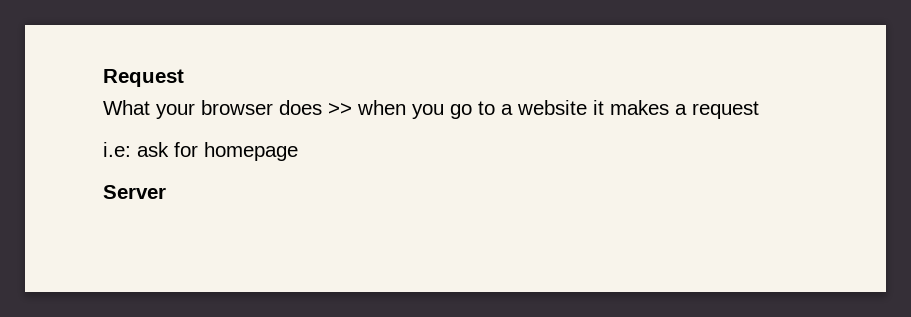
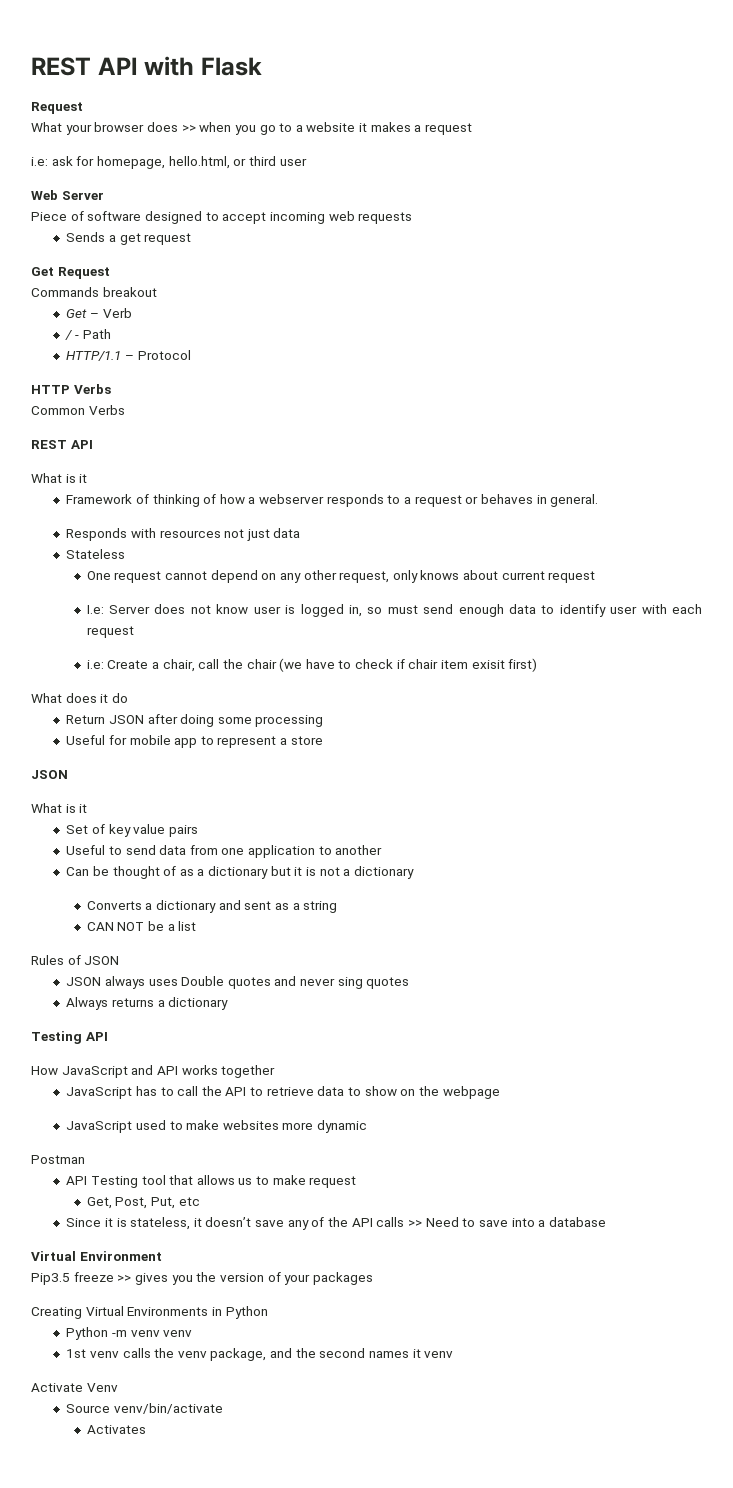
+ REST API with Flask
- i.e: ask for homepage
- Server
+ i.e: ask for homepage, hello.html, or third user
+ Web Server
+ Piece of software designed to accept incoming web requests
+ Sends a get request
+ Get Request
+ Commands breakout
+ Get – Verb
+ / - Path
+ HTTP/1.1 – Protocol
+ HTTP Verbs
+ Common Verbs
+ REST API
+ What is it
+ Framework of thinking of how a webserver responds to a request or behaves in general.
+ Responds with resources not just data
+ Stateless
+ One request cannot depend on any other request, only knows about current request
+ I.e: Server does not know user is logged in, so must send enough data to identify user with each request
+ i.e: Create a chair, call the chair (we have to check if chair item exisit first)
+ What does it do
+ Return JSON after doing some processing
+ Useful for mobile app to represent a store
+ JSON
+ What is it
+ Set of key value pairs
+ Useful to send data from one application to another
+ Can be thought of as a dictionary but it is not a dictionary
+ Converts a dictionary and sent as a string
+ CAN NOT be a list
+ Rules of JSON
+ JSON always uses Double quotes and never sing quotes
+ Always returns a dictionary
+ Testing API
+ How JavaScript and API works together
+ JavaScript has to call the API to retrieve data to show on the webpage
+ JavaScript used to make websites more dynamic
+ Postman
+ API Testing tool that allows us to make request
+ Get, Post, Put, etc
+ Since it is stateless, it doesn’t save any of the API calls >> Need to save into a database
+ Virtual Environment
+ Pip3.5 freeze >> gives you the version of your packages
+ Creating Virtual Environments in Python
+ Python -m venv venv
+ 1st venv calls the venv package, and the second names it venv
+ Activate Venv
+ Source venv/bin/activate
+ Activates

